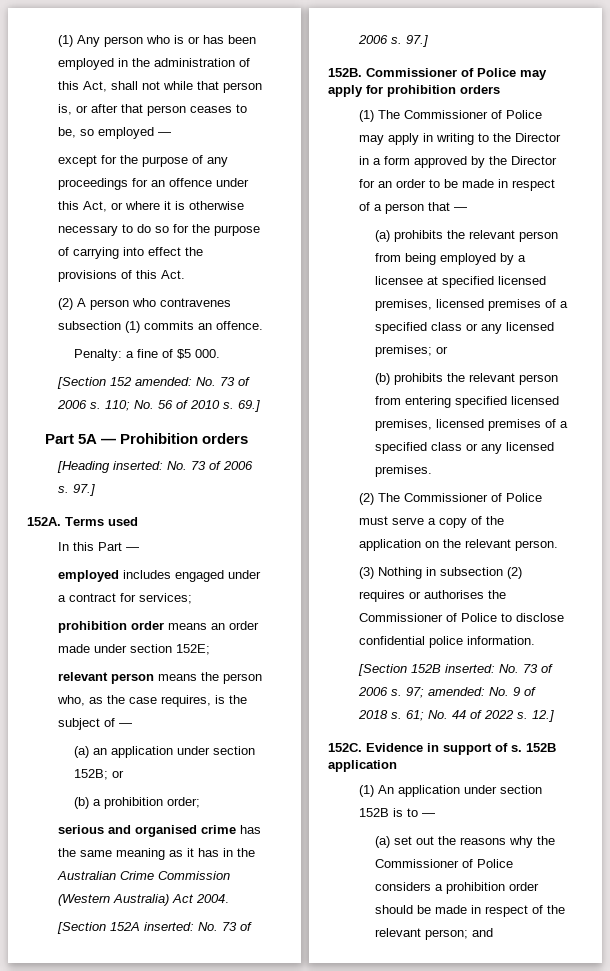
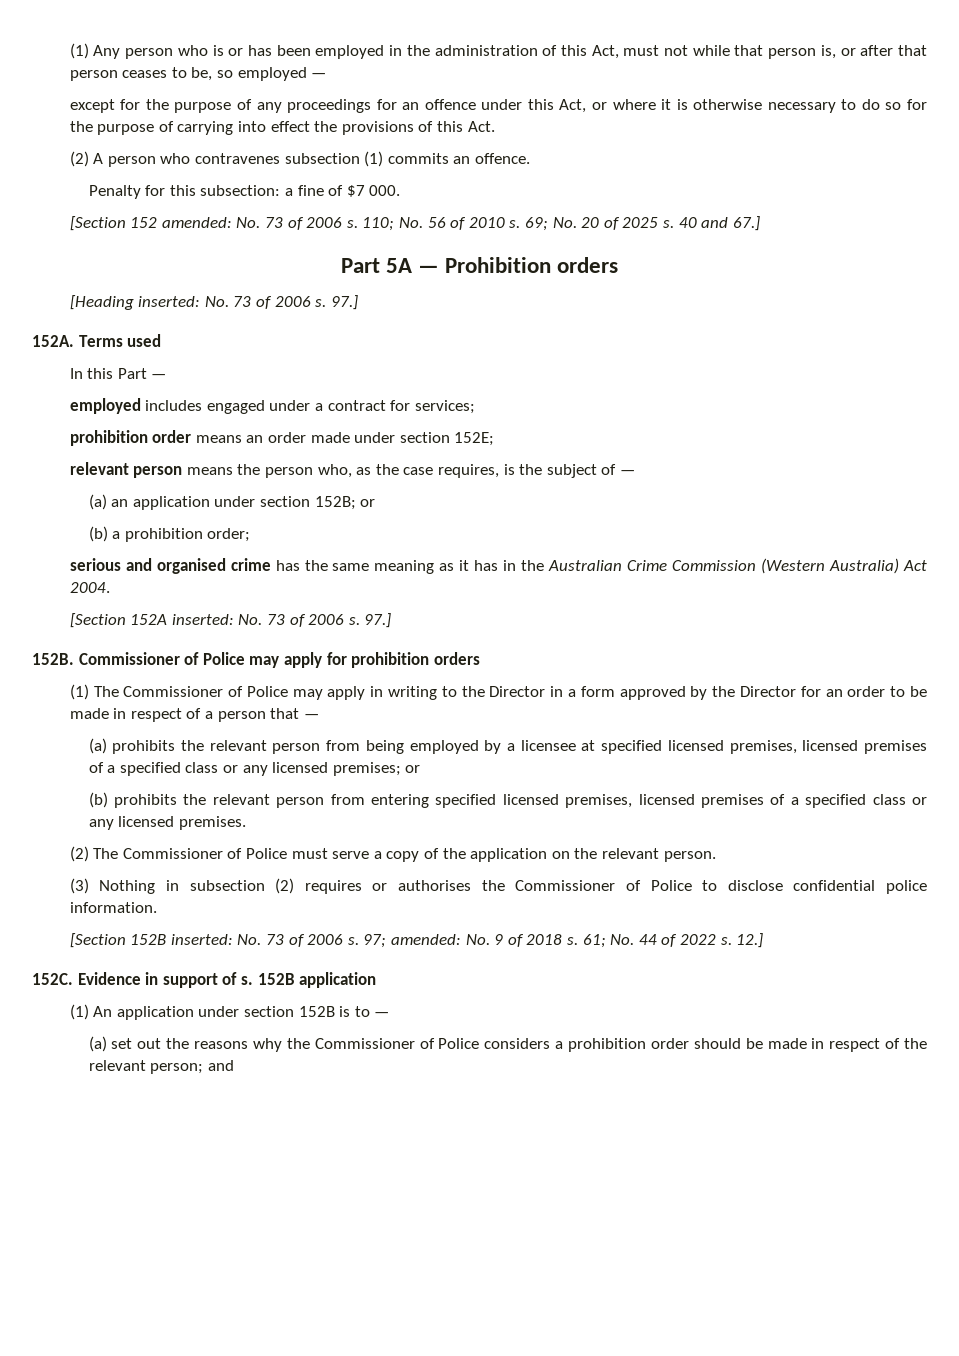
- (1) Any person who is or has been employed in the administration of this Act, shall not while that person is, or after that person ceases to be, so employed —
+ (1) Any person who is or has been employed in the administration of this Act, must not while that person is, or after that person ceases to be, so employed —
- Penalty: a fine of $5 000.
+ Penalty for this subsection: a fine of $7 000.
- 69.]
+ 69; No. 20 of 2025 s. 40 and 67.]

